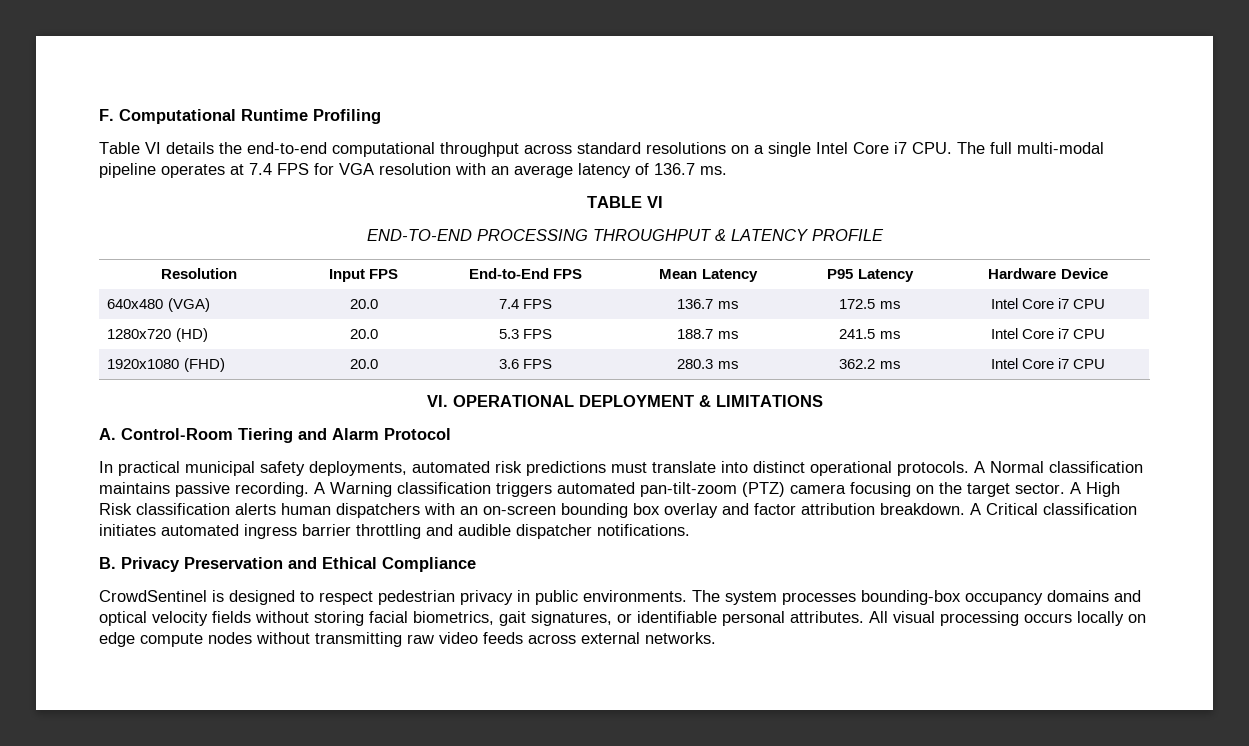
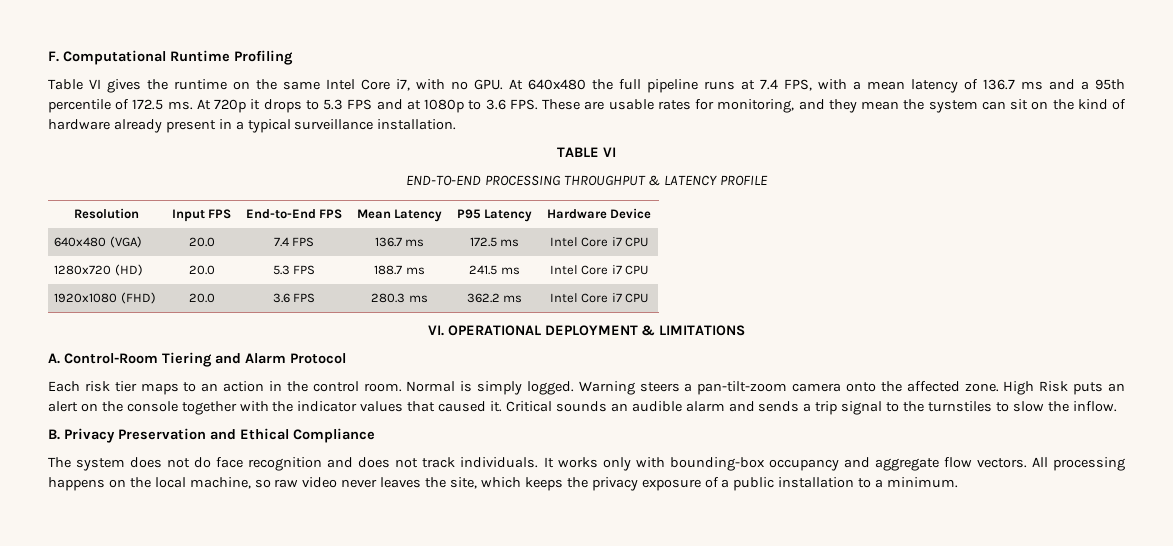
- Table VI details the end-to-end computational throughput across standard resolutions on a single Intel Core i7 CPU. The full multi-modal pipeline operates at 7.4 FPS for VGA resolution with an average latency of 136.7 ms.
+ Table VI gives the runtime on the same Intel Core i7, with no GPU. At 640x480 the full pipeline runs at 7.4 FPS, with a mean latency of 136.7 ms and a 95th percentile of 172.5 ms. At 720p it drops to 5.3 FPS and at 1080p to 3.6 FPS. These are usable rates for monitoring, and they mean the system can sit on the kind of hardware already present in a typical surveillance installation.
- In practical municipal safety deployments, automated risk predictions must translate into distinct operational protocols. A Normal classification maintains passive recording. A Warning classification triggers automated pan-tilt-zoom (PTZ) camera focusing on the target sector. A High Risk classification alerts human dispatchers with an on-screen bounding box overlay and factor attribution breakdown. A Critical classification initiates automated ingress barrier throttling and audible dispatcher notifications.
+ Each risk tier maps to an action in the control room. Normal is simply logged. Warning steers a pan-tilt-zoom camera onto the affected zone. High Risk puts an alert on the console together with the indicator values that caused it. Critical sounds an audible alarm and sends a trip signal to the turnstiles to slow the inflow.
- CrowdSentinel is designed to respect pedestrian privacy in public environments. The system processes bounding-box occupancy domains and optical velocity fields without storing facial biometrics, gait signatures, or identifiable personal attributes. All visual processing occurs locally on edge compute nodes without transmitting raw video feeds across external networks.
+ The system does not do face recognition and does not track individuals. It works only with bounding-box occupancy and aggregate flow vectors. All processing happens on the local machine, so raw video never leaves the site, which keeps the privacy exposure of a public installation to a minimum.

